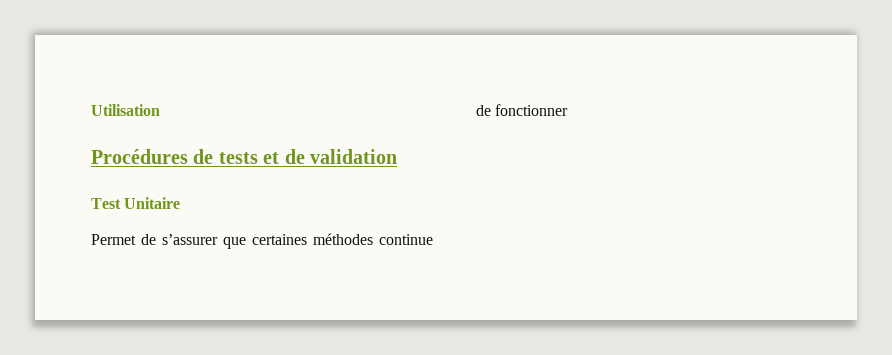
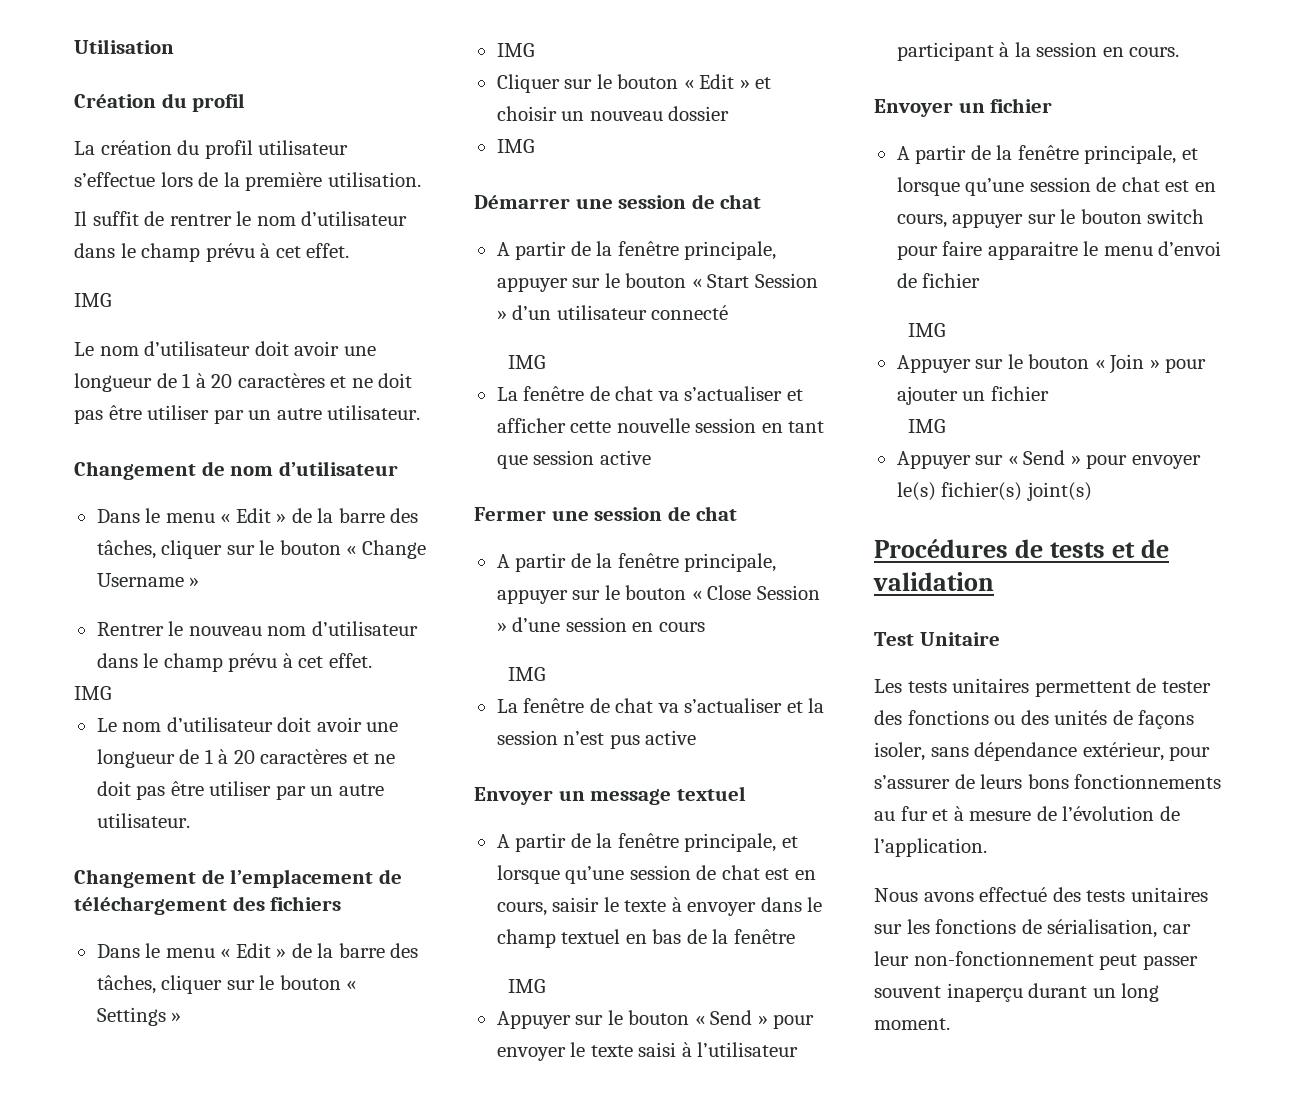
+ Création du profil
+ La création du profil utilisateur s’effectue lors de la première utilisation.
+ Il suffit de rentrer le nom d’utilisateur dans le champ prévu à cet effet.
+ IMG
+ Le nom d’utilisateur doit avoir une longueur de 1 à 20 caractères et ne doit pas être utiliser par un autre utilisateur.
+ Changement de nom d’utilisateur
+ Dans le menu « Edit » de la barre des tâches, cliquer sur le bouton « Change Username »
+ Rentrer le nouveau nom d’utilisateur dans le champ prévu à cet effet.
+ IMG
+ Le nom d’utilisateur doit avoir une longueur de 1 à 20 caractères et ne doit pas être utiliser par un autre utilisateur.
+ Changement de l’emplacement de téléchargement des fichiers
+ Dans le menu « Edit » de la barre des tâches, cliquer sur le bouton « Settings »
+ IMG
+ Cliquer sur le bouton « Edit » et choisir un nouveau dossier
+ IMG
+ Démarrer une session de chat
+ A partir de la fenêtre principale, appuyer sur le bouton « Start Session » d’un utilisateur connecté
+ IMG
+ La fenêtre de chat va s’actualiser et afficher cette nouvelle session en tant que session active
+ Fermer une session de chat
+ A partir de la fenêtre principale, appuyer sur le bouton « Close Session » d’une session en cours
+ IMG
+ La fenêtre de chat va s’actualiser et la session n’est pus active
+ Envoyer un message textuel
+ A partir de la fenêtre principale, et lorsque qu’une session de chat est en cours, saisir le texte à envoyer dans le champ textuel en bas de la fenêtre
+ IMG
+ Appuyer sur le bouton « Send » pour envoyer le texte saisi à l’utilisateur participant à la session en cours.
+ Envoyer un fichier
+ A partir de la fenêtre principale, et lorsque qu’une session de chat est en cours, appuyer sur le bouton switch pour faire apparaitre le menu d’envoi de fichier
+ IMG
+ Appuyer sur le bouton « Join » pour ajouter un fichier
+ IMG
+ Appuyer sur « Send » pour envoyer le(s) fichier(s) joint(s)
- Permet de s’assurer que certaines méthodes continue de fonctionner
+ Les tests unitaires permettent de tester des fonctions ou des unités de façons isoler, sans dépendance extérieur, pour s’assurer de leurs bons fonctionnements au fur et à mesure de l’évolution de l’application.
+ Nous avons effectué des tests unitaires sur les fonctions de sérialisation, car leur non-fonctionnement peut passer souvent inaperçu durant un long moment.

